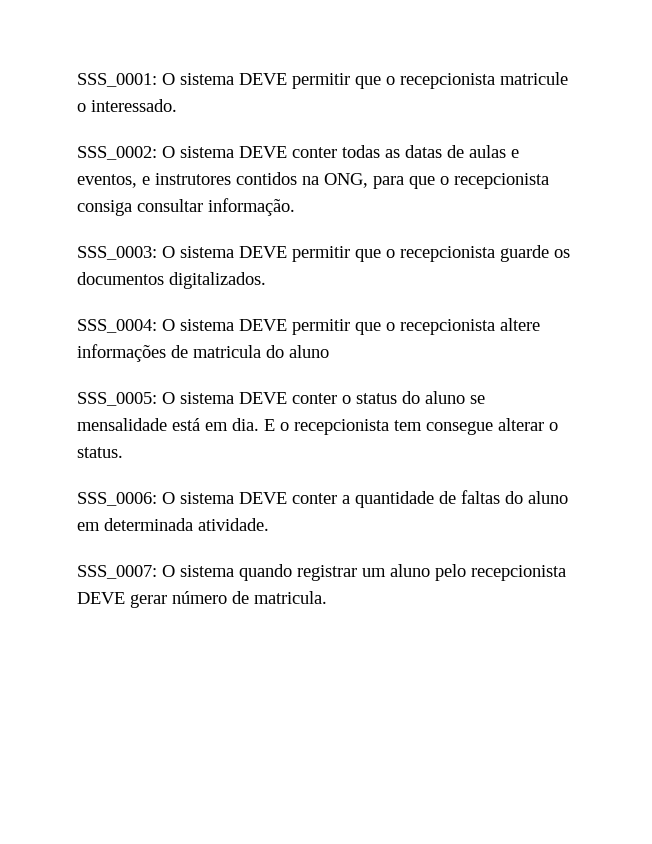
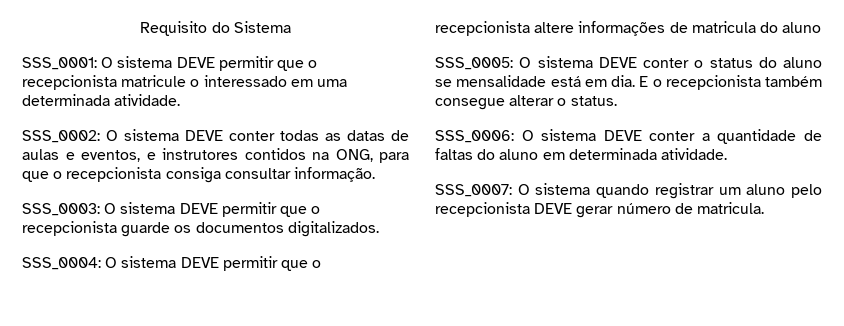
+ Requisito do Sistema
- SSS_0001: O sistema DEVE permitir que o recepcionista matricule o interessado.
+ SSS_0001: O sistema DEVE permitir que o recepcionista matricule o interessado em uma determinada atividade.
- E o recepcionista tem consegue alterar o status.
+ E o recepcionista também consegue alterar o status.

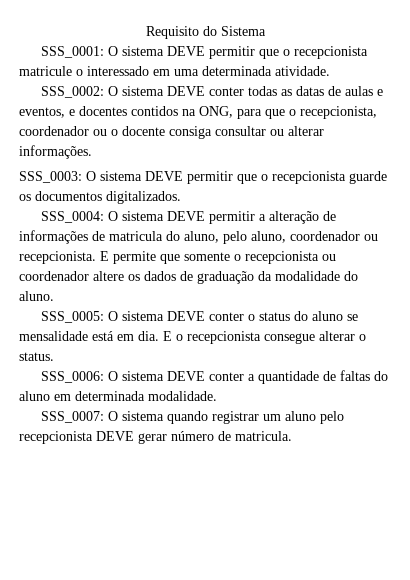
- SSS_0002: O sistema DEVE conter todas as datas de aulas e eventos, e instrutores contidos na ONG, para que o recepcionista consiga consultar informação.
+ SSS_0002: O sistema DEVE conter todas as datas de aulas e eventos, e docentes contidos na ONG, para que o recepcionista, coordenador ou o docente consiga consultar ou alterar informações.
- SSS_0004: O sistema DEVE permitir que o recepcionista altere informações de matricula do aluno
+ SSS_0004: O sistema DEVE permitir a alteração de informações de matricula do aluno, pelo aluno, coordenador ou recepcionista. E permite que somente o recepcionista ou coordenador altere os dados de graduação da modalidade do aluno.
- E o recepcionista também consegue alterar o status.
+ E o recepcionista consegue alterar o status.
- SSS_0006: O sistema DEVE conter a quantidade de faltas do aluno em determinada atividade.
+ SSS_0006: O sistema DEVE conter a quantidade de faltas do aluno em determinada modalidade.

